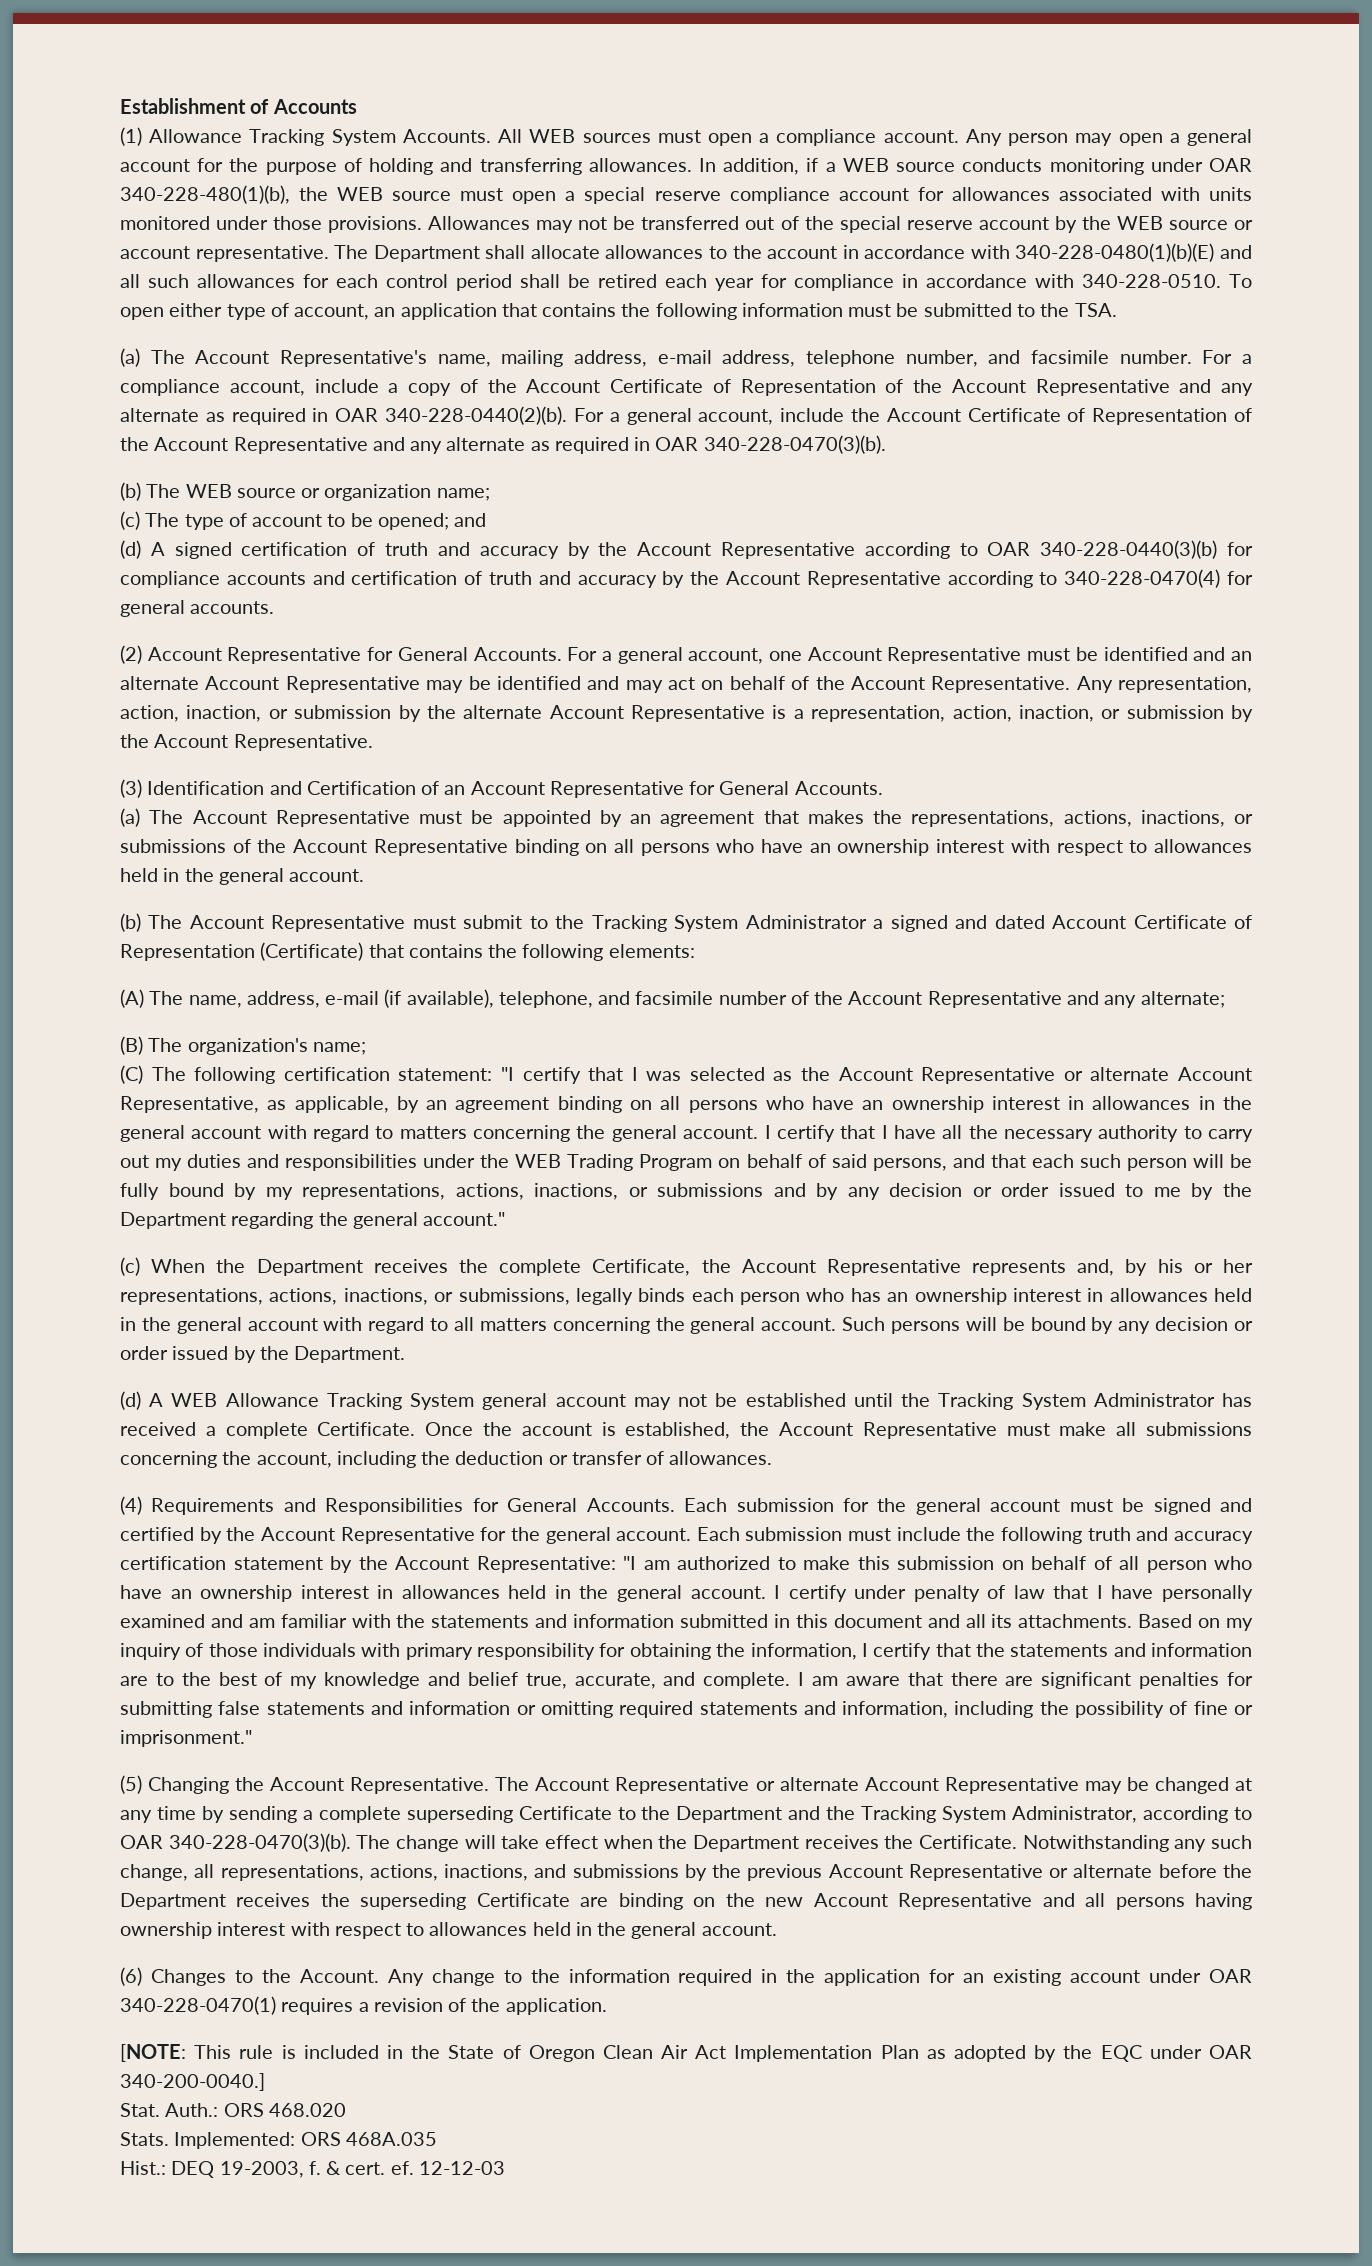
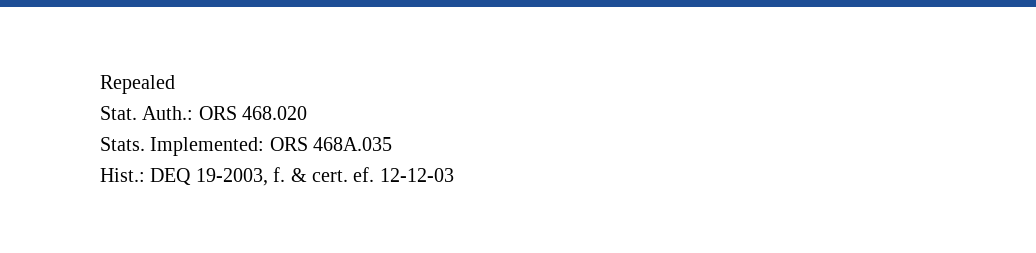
- Establishment of Accounts
- (1) Allowance Tracking System Accounts. All WEB sources must open a compliance account. Any person may open a general account for the purpose of holding and transferring allowances. In addition, if a WEB source conducts monitoring under OAR 340-228-480(1)(b), the WEB source must open a special reserve compliance account for allowances associated with units monitored under those provisions. Allowances may not be transferred out of the special reserve account by the WEB source or account representative. The Department shall allocate allowances to the account in accordance with 340-228-0480(1)(b)(E) and all such allowances for each control period shall be retired each year for compliance in accordance with 340-228-0510. To open either type of account, an application that contains the following information must be submitted to the TSA.
- (a) The Account Representative's name, mailing address, e-mail address, telephone number, and facsimile number. For a compliance account, include a copy of the Account Certificate of Representation of the Account Representative and any alternate as required in OAR 340-228-0440(2)(b). For a general account, include the Account Certificate of Representation of the Account Representative and any alternate as required in OAR 340-228-0470(3)(b).
- (b) The WEB source or organization name;
- (c) The type of account to be opened; and
- (d) A signed certification of truth and accuracy by the Account Representative according to OAR 340-228-0440(3)(b) for compliance accounts and certification of truth and accuracy by the Account Representative according to 340-228-0470(4) for general accounts.
- (2) Account Representative for General Accounts. For a general account, one Account Representative must be identified and an alternate Account Representative may be identified and may act on behalf of the Account Representative. Any representation, action, inaction, or submission by the alternate Account Representative is a representation, action, inaction, or submission by the Account Representative.
- (3) Identification and Certification of an Account Representative for General Accounts.
- (a) The Account Representative must be appointed by an agreement that makes the representations, actions, inactions, or submissions of the Account Representative binding on all persons who have an ownership interest with respect to allowances held in the general account.
- (b) The Account Representative must submit to the Tracking System Administrator a signed and dated Account Certificate of Representation (Certificate) that contains the following elements:
- (A) The name, address, e-mail (if available), telephone, and facsimile number of the Account Representative and any alternate;
- (B) The organization's name;
- (C) The following certification statement: "I certify that I was selected as the Account Representative or alternate Account Representative, as applicable, by an agreement binding on all persons who have an ownership interest in allowances in the general account with regard to matters concerning the general account. I certify that I have all the necessary authority to carry out my duties and responsibilities under the WEB Trading Program on behalf of said persons, and that each such person will be fully bound by my representations, actions, inactions, or submissions and by any decision or order issued to me by the Department regarding the general account."
- (c) When the Department receives the complete Certificate, the Account Representative represents and, by his or her representations, actions, inactions, or submissions, legally binds each person who has an ownership interest in allowances held in the general account with regard to all matters concerning the general account. Such persons will be bound by any decision or order issued by the Department.
- (d) A WEB Allowance Tracking System general account may not be established until the Tracking System Administrator has received a complete Certificate. Once the account is established, the Account Representative must make all submissions concerning the account, including the deduction or transfer of allowances.
- (4) Requirements and Responsibilities for General Accounts. Each submission for the general account must be signed and certified by the Account Representative for the general account. Each submission must include the following truth and accuracy certification statement by the Account Representative: "I am authorized to make this submission on behalf of all person who have an ownership interest in allowances held in the general account. I certify under penalty of law that I have personally examined and am familiar with the statements and information submitted in this document and all its attachments. Based on my inquiry of those individuals with primary responsibility for obtaining the information, I certify that the statements and information are to the best of my knowledge and belief true, accurate, and complete. I am aware that there are significant penalties for submitting false statements and information or omitting required statements and information, including the possibility of fine or imprisonment."
- (5) Changing the Account Representative. The Account Representative or alternate Account Representative may be changed at any time by sending a complete superseding Certificate to the Department and the Tracking System Administrator, according to OAR 340-228-0470(3)(b). The change will take effect when the Department receives the Certificate. Notwithstanding any such change, all representations, actions, inactions, and submissions by the previous Account Representative or alternate before the Department receives the superseding Certificate are binding on the new Account Representative and all persons having ownership interest with respect to allowances held in the general account.
- (6) Changes to the Account. Any change to the information required in the application for an existing account under OAR 340-228-0470(1) requires a revision of the application.
- [NOTE: This rule is included in the State of Oregon Clean Air Act Implementation Plan as adopted by the EQC under OAR 340-200-0040.]
+ Repealed

